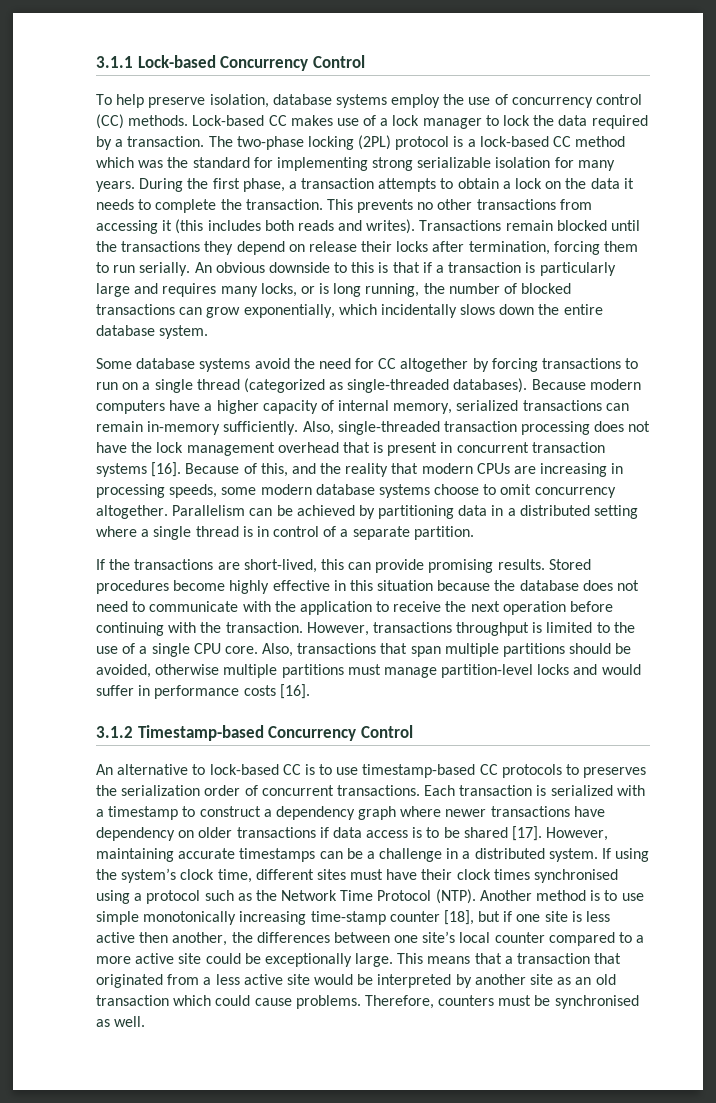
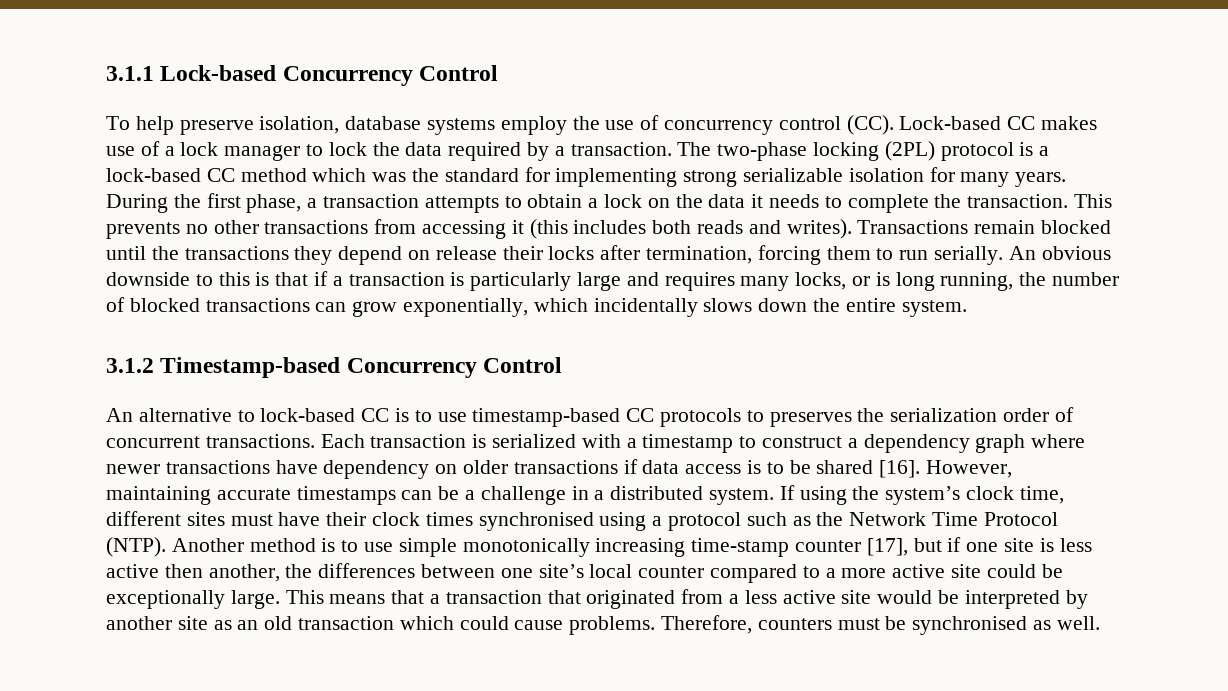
- To help preserve isolation, database systems employ the use of concurrency control (CC) methods. Lock-based CC makes use of a lock manager to lock the data required by a transaction.
+ To help preserve isolation, database systems employ the use of concurrency control (CC). Lock-based CC makes use of a lock manager to lock the data required by a transaction.
- An obvious downside to this is that if a transaction is particularly large and requires many locks, or is long running, the number of blocked transactions can grow exponentially, which incidentally slows down the entire database system.
- Some database systems avoid the need for CC altogether by forcing transactions to run on a single thread (categorized as single-threaded databases). Because modern computers have a higher capacity of internal memory, serialized transactions can remain in-memory sufficiently. Also, single-threaded transaction processing does not have the lock management overhead that is present in concurrent transaction systems [16]. Because of this, and the reality that modern CPUs are increasing in processing speeds, some modern database systems choose to omit concurrency altogether. Parallelism can be achieved by partitioning data in a distributed setting where a single thread is in control of a separate partition.
- If the transactions are short-lived, this can provide promising results. Stored procedures become highly effective in this situation because the database does not need to communicate with the application to receive the next operation before continuing with the transaction. However, transactions throughput is limited to the use of a single CPU core. Also, transactions that span multiple partitions should be avoided, otherwise multiple partitions must manage partition-level locks and would suffer in performance costs [16].
+ An obvious downside to this is that if a transaction is particularly large and requires many locks, or is long running, the number of blocked transactions can grow exponentially, which incidentally slows down the entire system.
- Each transaction is serialized with a timestamp to construct a dependency graph where newer transactions have dependency on older transactions if data access is to be shared [17].
+ Each transaction is serialized with a timestamp to construct a dependency graph where newer transactions have dependency on older transactions if data access is to be shared [16].
- Another method is to use simple monotonically increasing time-stamp counter [18], but if one site is less active then another, the differences between one site’s local counter compared to a more active site could be exceptionally large.
+ Another method is to use simple monotonically increasing time-stamp counter [17], but if one site is less active then another, the differences between one site’s local counter compared to a more active site could be exceptionally large.

